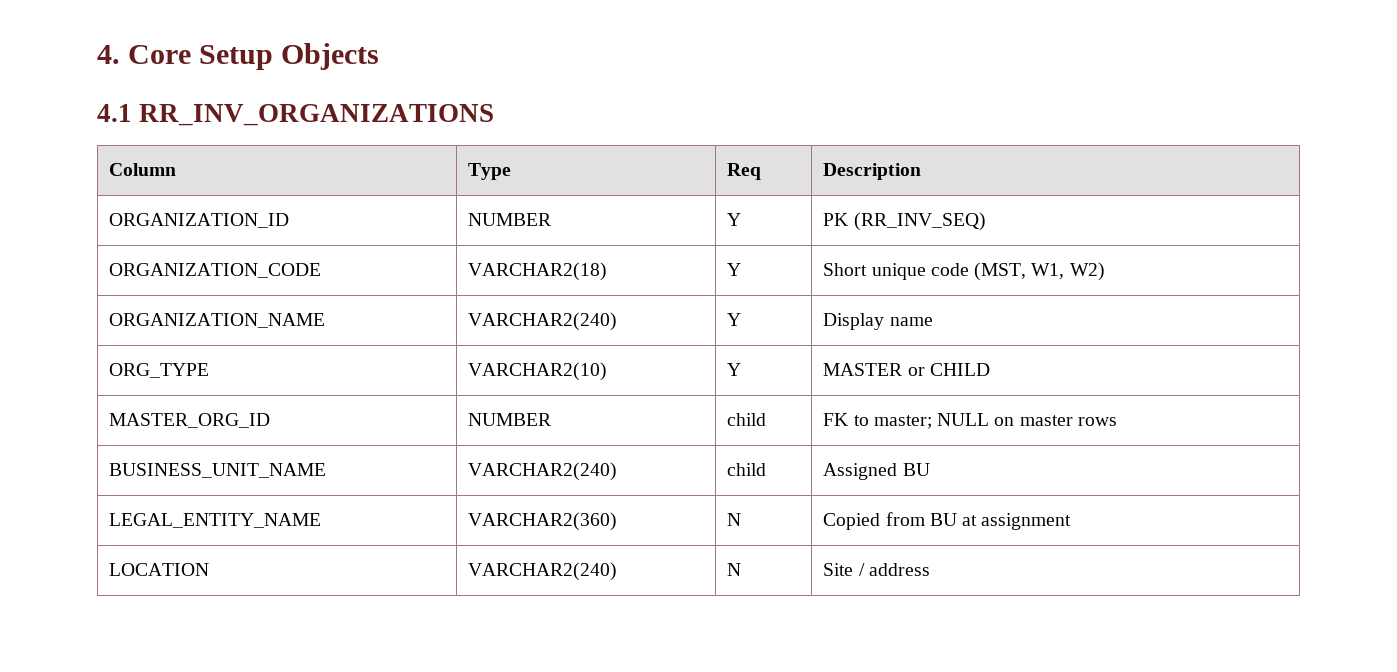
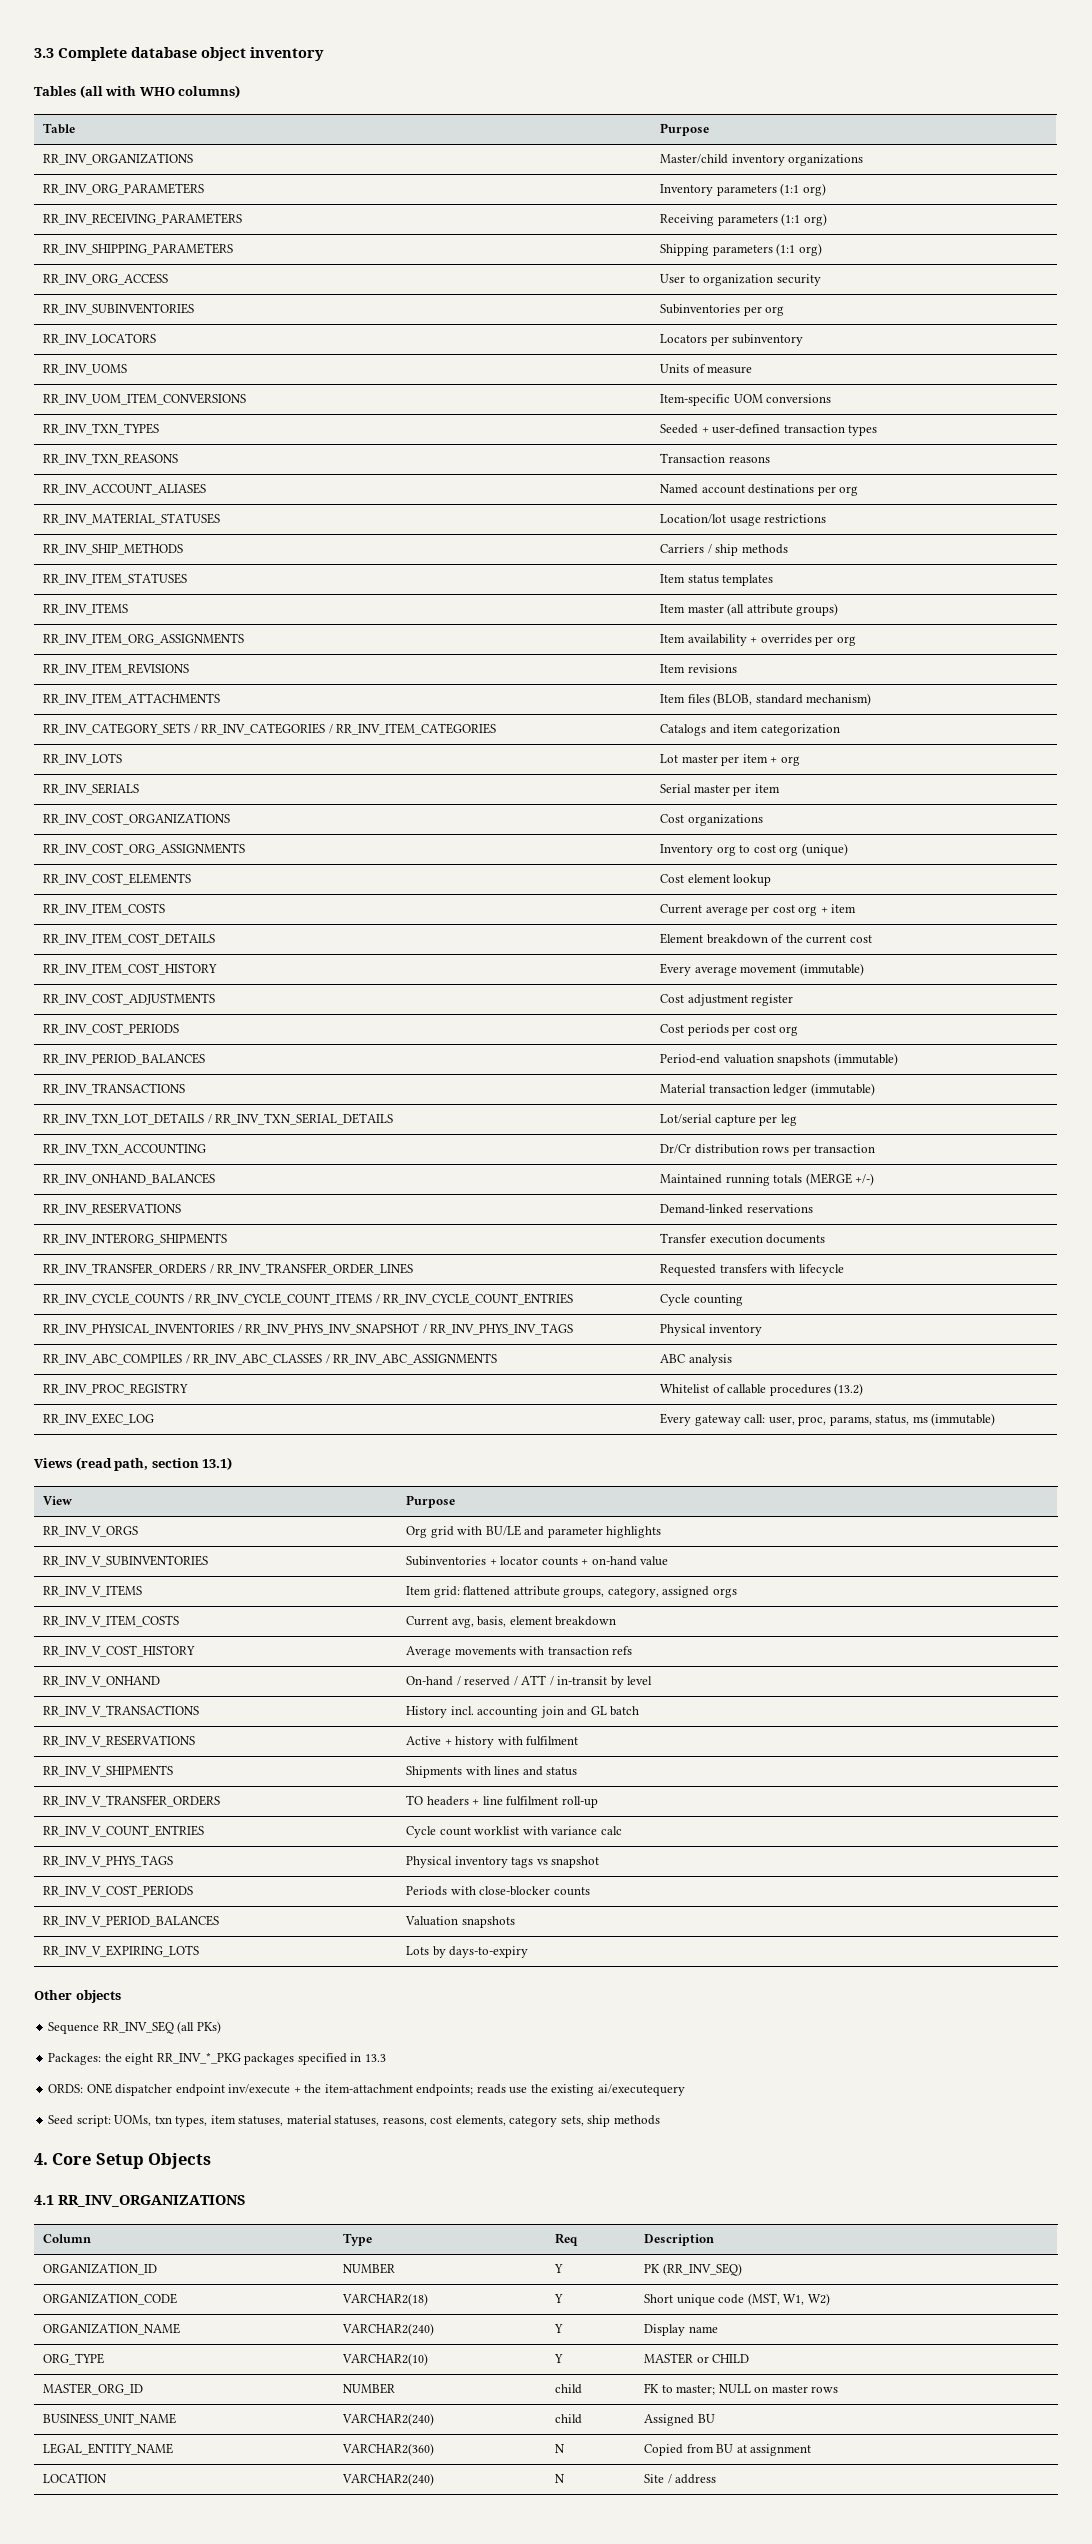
+ 3.3 Complete database object inventory
+ Tables (all with WHO columns)
+ Table | Purpose
+ RR_INV_ORGANIZATIONS | Master/child inventory organizations
+ RR_INV_ORG_PARAMETERS | Inventory parameters (1:1 org)
+ RR_INV_RECEIVING_PARAMETERS | Receiving parameters (1:1 org)
+ RR_INV_SHIPPING_PARAMETERS | Shipping parameters (1:1 org)
+ RR_INV_ORG_ACCESS | User to organization security
+ RR_INV_SUBINVENTORIES | Subinventories per org
+ RR_INV_LOCATORS | Locators per subinventory
+ RR_INV_UOMS | Units of measure
+ RR_INV_UOM_ITEM_CONVERSIONS | Item-specific UOM conversions
+ RR_INV_TXN_TYPES | Seeded + user-defined transaction types
+ RR_INV_TXN_REASONS | Transaction reasons
+ RR_INV_ACCOUNT_ALIASES | Named account destinations per org
+ RR_INV_MATERIAL_STATUSES | Location/lot usage restrictions
+ RR_INV_SHIP_METHODS | Carriers / ship methods
+ RR_INV_ITEM_STATUSES | Item status templates
+ RR_INV_ITEMS | Item master (all attribute groups)
+ RR_INV_ITEM_ORG_ASSIGNMENTS | Item availability + overrides per org
+ RR_INV_ITEM_REVISIONS | Item revisions
+ RR_INV_ITEM_ATTACHMENTS | Item files (BLOB, standard mechanism)
+ RR_INV_CATEGORY_SETS / RR_INV_CATEGORIES / RR_INV_ITEM_CATEGORIES | Catalogs and item categorization
+ RR_INV_LOTS | Lot master per item + org
+ RR_INV_SERIALS | Serial master per item
+ RR_INV_COST_ORGANIZATIONS | Cost organizations
+ RR_INV_COST_ORG_ASSIGNMENTS | Inventory org to cost org (unique)
+ RR_INV_COST_ELEMENTS | Cost element lookup
+ RR_INV_ITEM_COSTS | Current average per cost org + item
+ RR_INV_ITEM_COST_DETAILS | Element breakdown of the current cost
+ RR_INV_ITEM_COST_HISTORY | Every average movement (immutable)
+ RR_INV_COST_ADJUSTMENTS | Cost adjustment register
+ RR_INV_COST_PERIODS | Cost periods per cost org
+ RR_INV_PERIOD_BALANCES | Period-end valuation snapshots (immutable)
+ RR_INV_TRANSACTIONS | Material transaction ledger (immutable)
+ RR_INV_TXN_LOT_DETAILS / RR_INV_TXN_SERIAL_DETAILS | Lot/serial capture per leg
+ RR_INV_TXN_ACCOUNTING | Dr/Cr distribution rows per transaction
+ RR_INV_ONHAND_BALANCES | Maintained running totals (MERGE +/-)
+ RR_INV_RESERVATIONS | Demand-linked reservations
+ RR_INV_INTERORG_SHIPMENTS | Transfer execution documents
+ RR_INV_TRANSFER_ORDERS / RR_INV_TRANSFER_ORDER_LINES | Requested transfers with lifecycle
+ RR_INV_CYCLE_COUNTS / RR_INV_CYCLE_COUNT_ITEMS / RR_INV_CYCLE_COUNT_ENTRIES | Cycle counting
+ RR_INV_PHYSICAL_INVENTORIES / RR_INV_PHYS_INV_SNAPSHOT / RR_INV_PHYS_INV_TAGS | Physical inventory
+ RR_INV_ABC_COMPILES / RR_INV_ABC_CLASSES / RR_INV_ABC_ASSIGNMENTS | ABC analysis
+ RR_INV_PROC_REGISTRY | Whitelist of callable procedures (13.2)
+ RR_INV_EXEC_LOG | Every gateway call: user, proc, params, status, ms (immutable)
+ Views (read path, section 13.1)
+ View | Purpose
+ RR_INV_V_ORGS | Org grid with BU/LE and parameter highlights
+ RR_INV_V_SUBINVENTORIES | Subinventories + locator counts + on-hand value
+ RR_INV_V_ITEMS | Item grid: flattened attribute groups, category, assigned orgs
+ RR_INV_V_ITEM_COSTS | Current avg, basis, element breakdown
+ RR_INV_V_COST_HISTORY | Average movements with transaction refs
+ RR_INV_V_ONHAND | On-hand / reserved / ATT / in-transit by level
+ RR_INV_V_TRANSACTIONS | History incl. accounting join and GL batch
+ RR_INV_V_RESERVATIONS | Active + history with fulfilment
+ RR_INV_V_SHIPMENTS | Shipments with lines and status
+ RR_INV_V_TRANSFER_ORDERS | TO headers + line fulfilment roll-up
+ RR_INV_V_COUNT_ENTRIES | Cycle count worklist with variance calc
+ RR_INV_V_PHYS_TAGS | Physical inventory tags vs snapshot
+ RR_INV_V_COST_PERIODS | Periods with close-blocker counts
+ RR_INV_V_PERIOD_BALANCES | Valuation snapshots
+ RR_INV_V_EXPIRING_LOTS | Lots by days-to-expiry
+ Other objects
+ Sequence RR_INV_SEQ (all PKs)
+ Packages: the eight RR_INV_*_PKG packages specified in 13.3
+ ORDS: ONE dispatcher endpoint inv/execute + the item-attachment endpoints; reads use the existing ai/executequery
+ Seed script: UOMs, txn types, item statuses, material statuses, reasons, cost elements, category sets, ship methods

